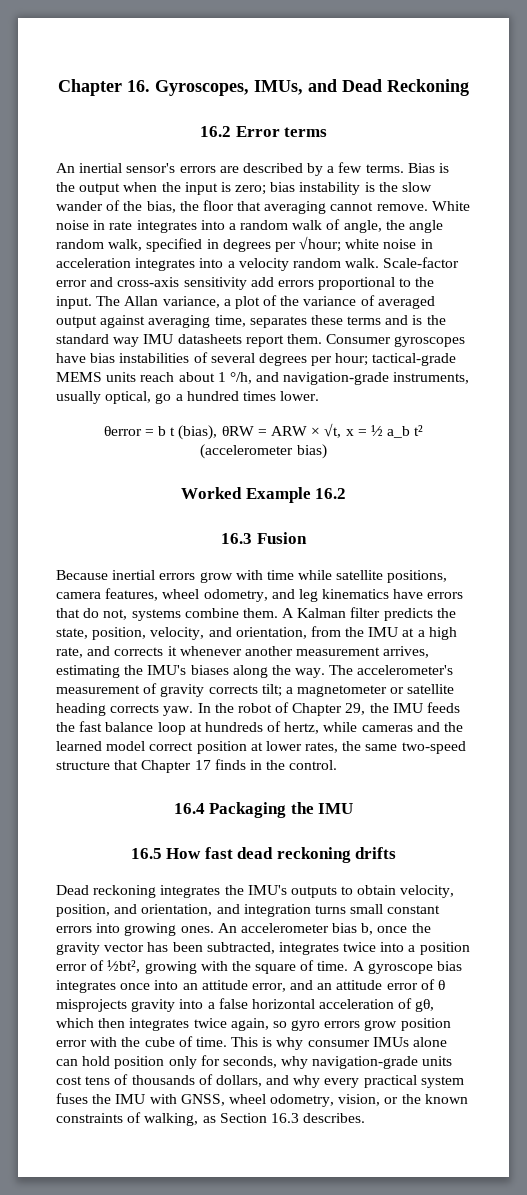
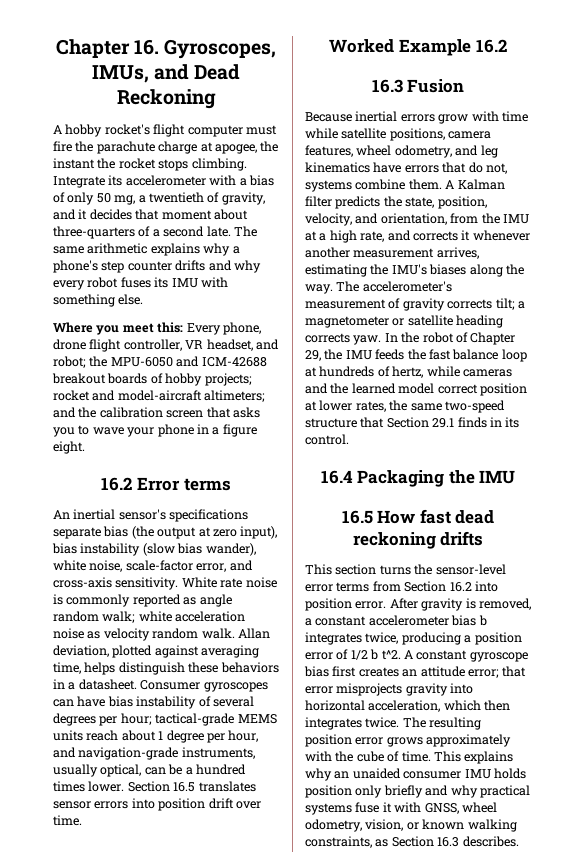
+ A hobby rocket's flight computer must fire the parachute charge at apogee, the instant the rocket stops climbing. Integrate its accelerometer with a bias of only 50 mg, a twentieth of gravity, and it decides that moment about three-quarters of a second late. The same arithmetic explains why a phone's step counter drifts and why every robot fuses its IMU with something else.
+ Where you meet this: Every phone, drone flight controller, VR headset, and robot; the MPU-6050 and ICM-42688 breakout boards of hobby projects; rocket and model-aircraft altimeters; and the calibration screen that asks you to wave your phone in a figure eight.
- An inertial sensor's errors are described by a few terms. Bias is the output when the input is zero; bias instability is the slow wander of the bias, the floor that averaging cannot remove. White noise in rate integrates into a random walk of angle, the angle random walk, specified in degrees per √hour; white noise in acceleration integrates into a velocity random walk. Scale-factor error and cross-axis sensitivity add errors proportional to the input. The Allan variance, a plot of the variance of averaged output against averaging time, separates these terms and is the standard way IMU datasheets report them.
+ An inertial sensor's specifications separate bias (the output at zero input), bias instability (slow bias wander), white noise, scale-factor error, and cross-axis sensitivity. White rate noise is commonly reported as angle random walk; white acceleration noise as velocity random walk. Allan deviation, plotted against averaging time, helps distinguish these behaviors in a datasheet.
- Consumer gyroscopes have bias instabilities of several degrees per hour; tactical-grade MEMS units reach about 1 °/h, and navigation-grade instruments, usually optical, go a hundred times lower.
- θerror = b t (bias), θRW = ARW × √t, x = ½ a_b t² (accelerometer bias)
+ Consumer gyroscopes can have bias instability of several degrees per hour; tactical-grade MEMS units reach about 1 degree per hour, and navigation-grade instruments, usually optical, can be a hundred times lower. Section 16.5 translates sensor errors into position drift over time.
- In the robot of Chapter 29, the IMU feeds the fast balance loop at hundreds of hertz, while cameras and the learned model correct position at lower rates, the same two-speed structure that Chapter 17 finds in the control.
+ In the robot of Chapter 29, the IMU feeds the fast balance loop at hundreds of hertz, while cameras and the learned model correct position at lower rates, the same two-speed structure that Section 29.1 finds in its control.
- Dead reckoning integrates the IMU's outputs to obtain velocity, position, and orientation, and integration turns small constant errors into growing ones. An accelerometer bias b, once the gravity vector has been subtracted, integrates twice into a position error of ½bt², growing with the square of time. A gyroscope bias integrates once into an attitude error, and an attitude error of θ misprojects gravity into a false horizontal acceleration of gθ, which then integrates twice again, so gyro errors grow position error with the cube of time.
+ This section turns the sensor-level error terms from Section 16.2 into position error. After gravity is removed, a constant accelerometer bias b integrates twice, producing a position error of 1/2 b t^2. A constant gyroscope bias first creates an attitude error; that error misprojects gravity into horizontal acceleration, which then integrates twice. The resulting position error grows approximately with the cube of time.
- This is why consumer IMUs alone can hold position only for seconds, why navigation-grade units cost tens of thousands of dollars, and why every practical system fuses the IMU with GNSS, wheel odometry, vision, or the known constraints of walking, as Section 16.3 describes.
+ This explains why an unaided consumer IMU holds position only briefly and why practical systems fuse it with GNSS, wheel odometry, vision, or known walking constraints, as Section 16.3 describes.

